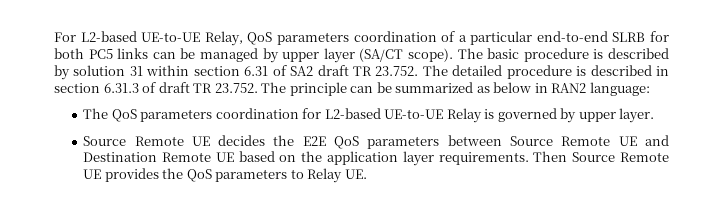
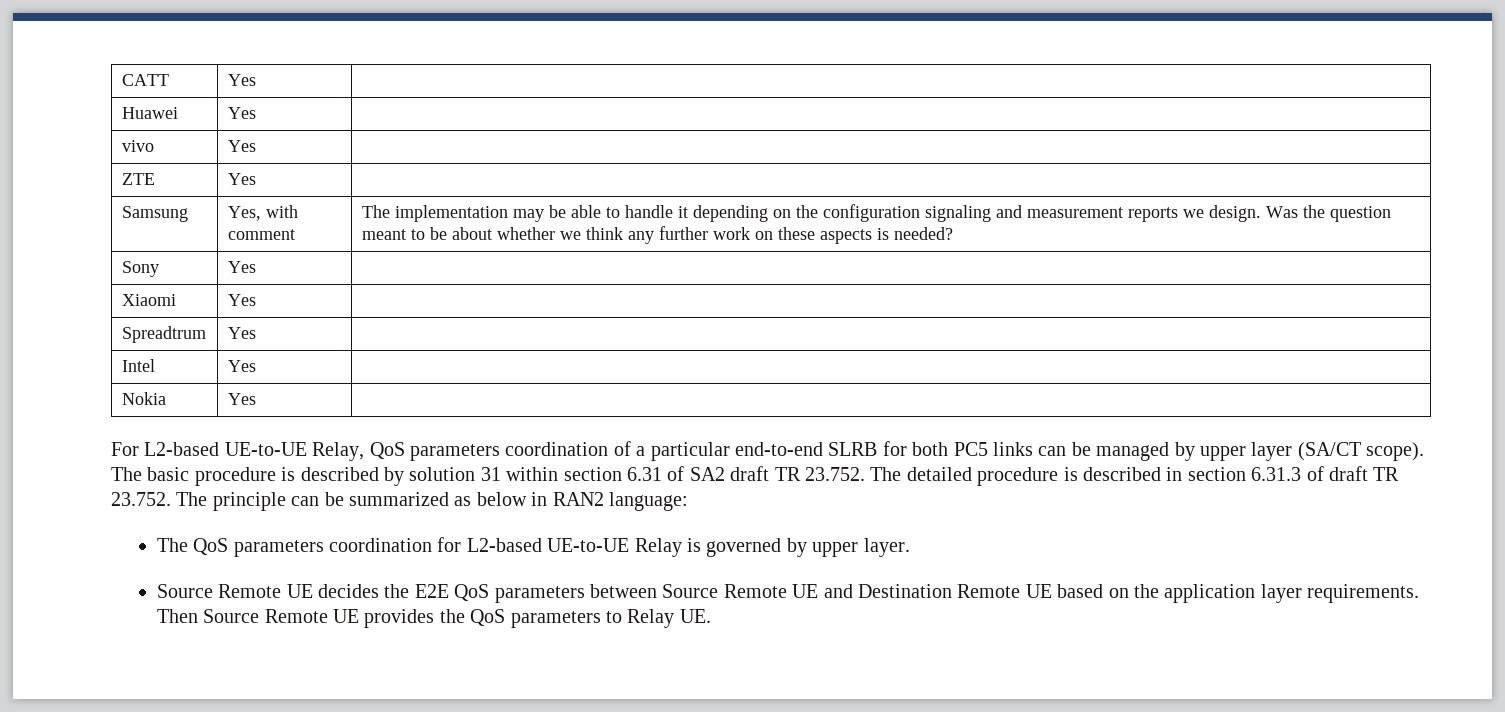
+ CATT | Yes |
+ Huawei | Yes |
+ vivo | Yes |
+ ZTE | Yes |
+ Samsung | Yes, with comment | The implementation may be able to handle it depending on the configuration signaling and measurement reports we design. Was the question meant to be about whether we think any further work on these aspects is needed?
+ Sony | Yes |
+ Xiaomi | Yes |
+ Spreadtrum | Yes |
+ Intel | Yes |
+ Nokia | Yes |

